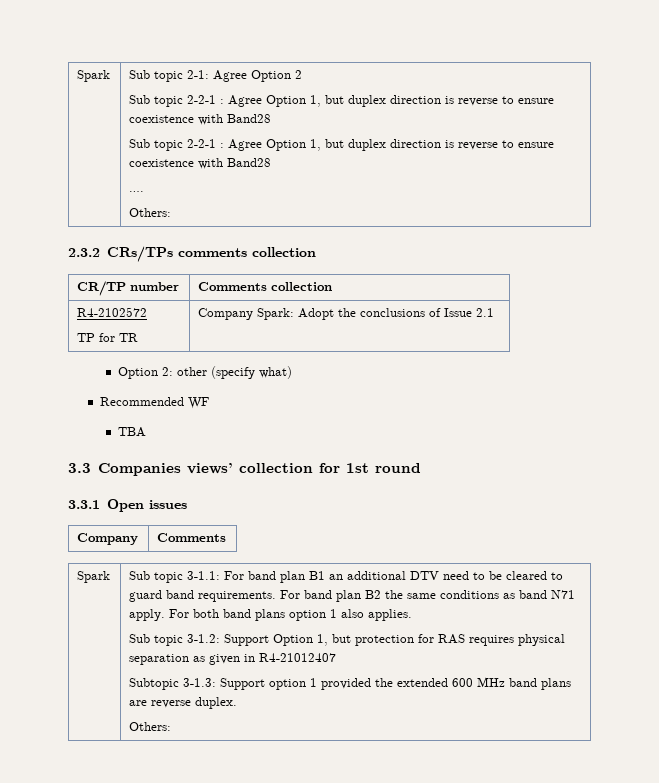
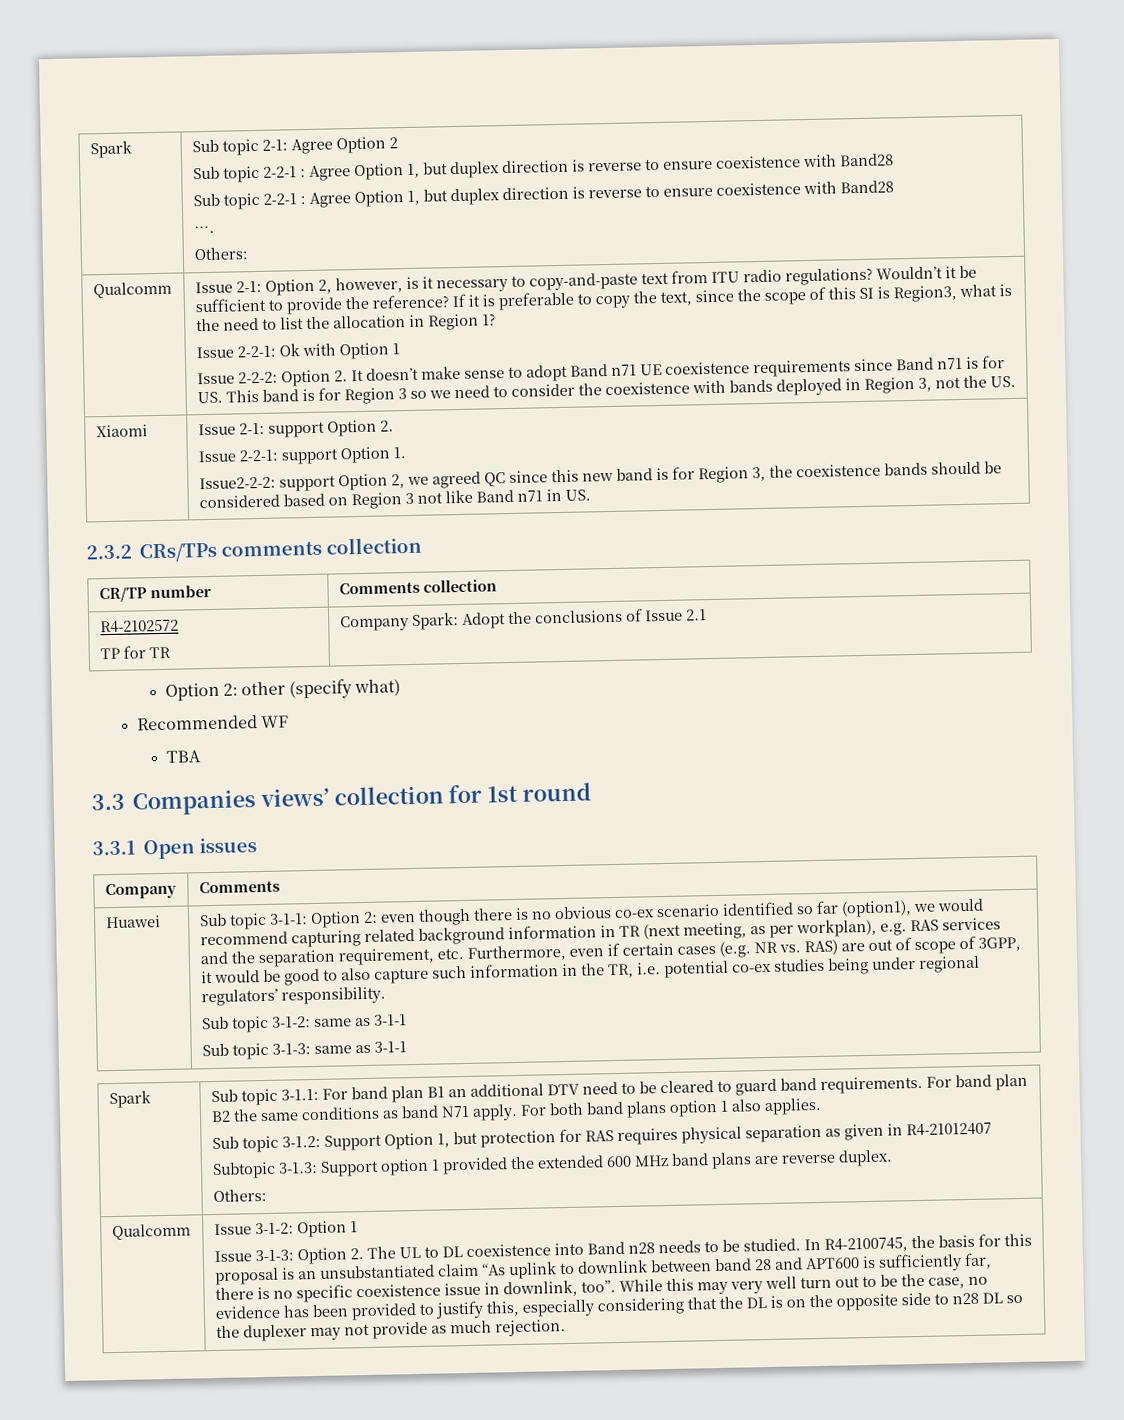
+ Qualcomm | Issue 2-1: Option 2, however, is it necessary to copy-and-paste text from ITU radio regulations? Wouldn’t it be sufficient to provide the reference? If it is preferable to copy the text, since the scope of this SI is Region3, what is the need to list the allocation in Region 1?
+ Issue 2-2-1: Ok with Option 1
+ Issue 2-2-2: Option 2. It doesn’t make sense to adopt Band n71 UE coexistence requirements since Band n71 is for US. This band is for Region 3 so we need to consider the coexistence with bands deployed in Region 3, not the US.
+ Xiaomi | Issue 2-1: support Option 2.
+ Issue 2-2-1: support Option 1.
+ Issue2-2-2: support Option 2, we agreed QC since this new band is for Region 3, the coexistence bands should be considered based on Region 3 not like Band n71 in US.
+ Huawei | Sub topic 3-1-1: Option 2: even though there is no obvious co-ex scenario identified so far (option1), we would recommend capturing related background information in TR (next meeting, as per workplan), e.g. RAS services and the separation requirement, etc. Furthermore, even if certain cases (e.g. NR vs. RAS) are out of scope of 3GPP, it would be good to also capture such information in the TR, i.e. potential co-ex studies being under regional regulators’ responsibility.
+ Sub topic 3-1-2: same as 3-1-1
+ Sub topic 3-1-3: same as 3-1-1
+ Qualcomm | Issue 3-1-2: Option 1
+ Issue 3-1-3: Option 2. The UL to DL coexistence into Band n28 needs to be studied. In R4-2100745, the basis for this proposal is an unsubstantiated claim “As uplink to downlink between band 28 and APT600 is sufficiently far, there is no specific coexistence issue in downlink, too”. While this may very well turn out to be the case, no evidence has been provided to justify this, especially considering that the DL is on the opposite side to n28 DL so the duplexer may not provide as much rejection.

